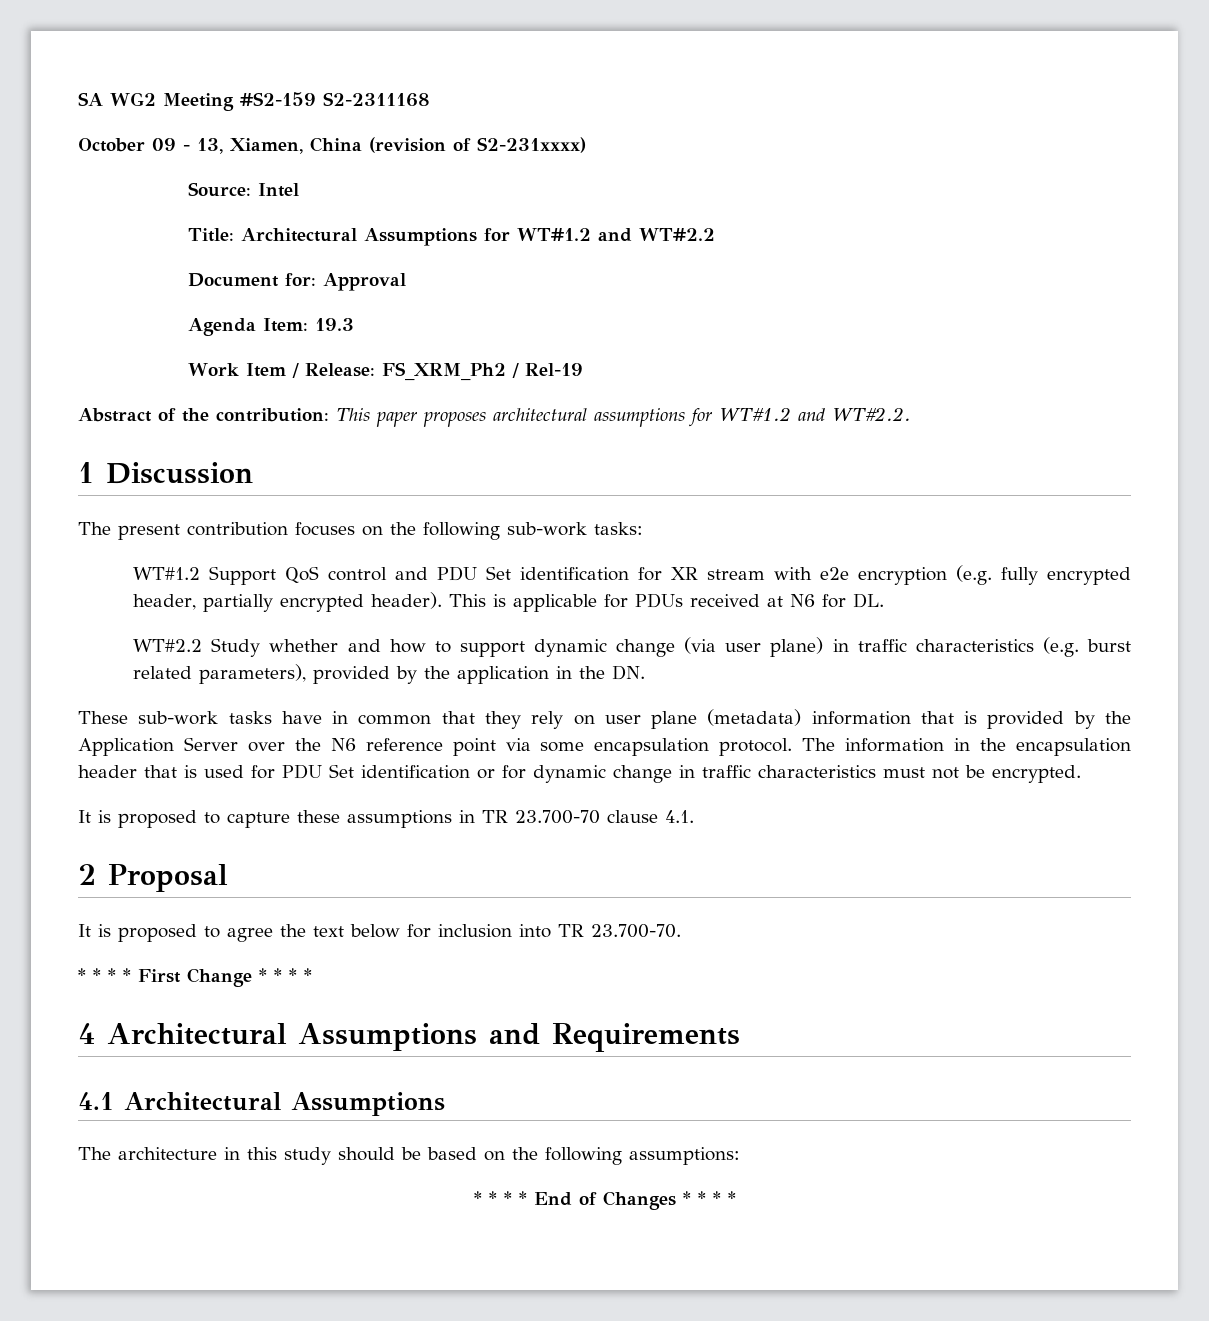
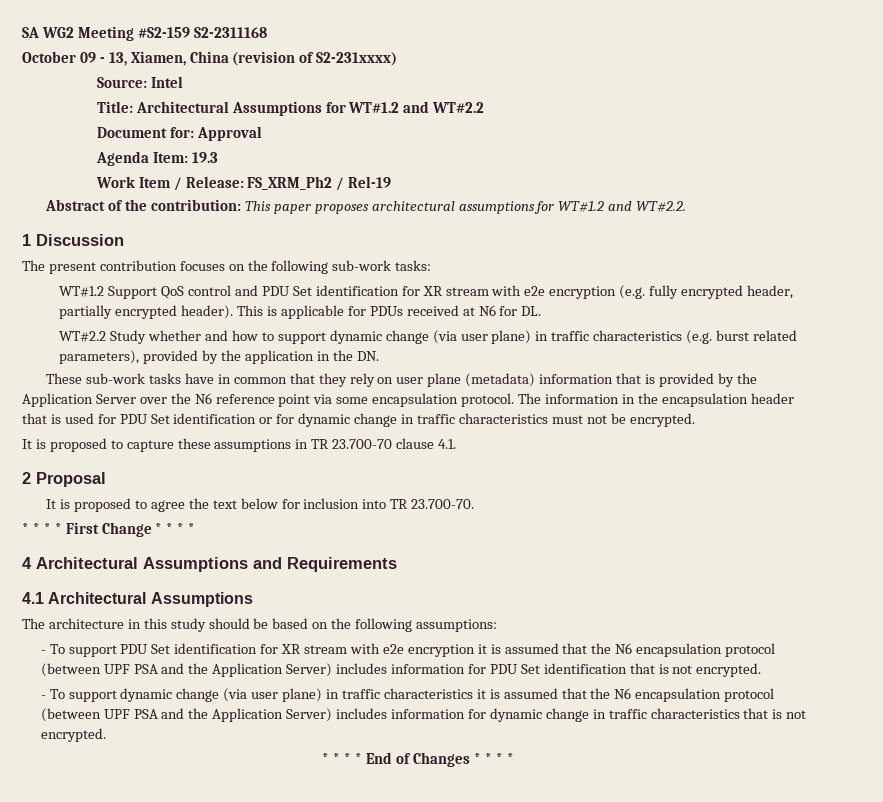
+ - To support PDU Set identification for XR stream with e2e encryption it is assumed that the N6 encapsulation protocol (between UPF PSA and the Application Server) includes information for PDU Set identification that is not encrypted.
+ - To support dynamic change (via user plane) in traffic characteristics it is assumed that the N6 encapsulation protocol (between UPF PSA and the Application Server) includes information for dynamic change in traffic characteristics that is not encrypted.

